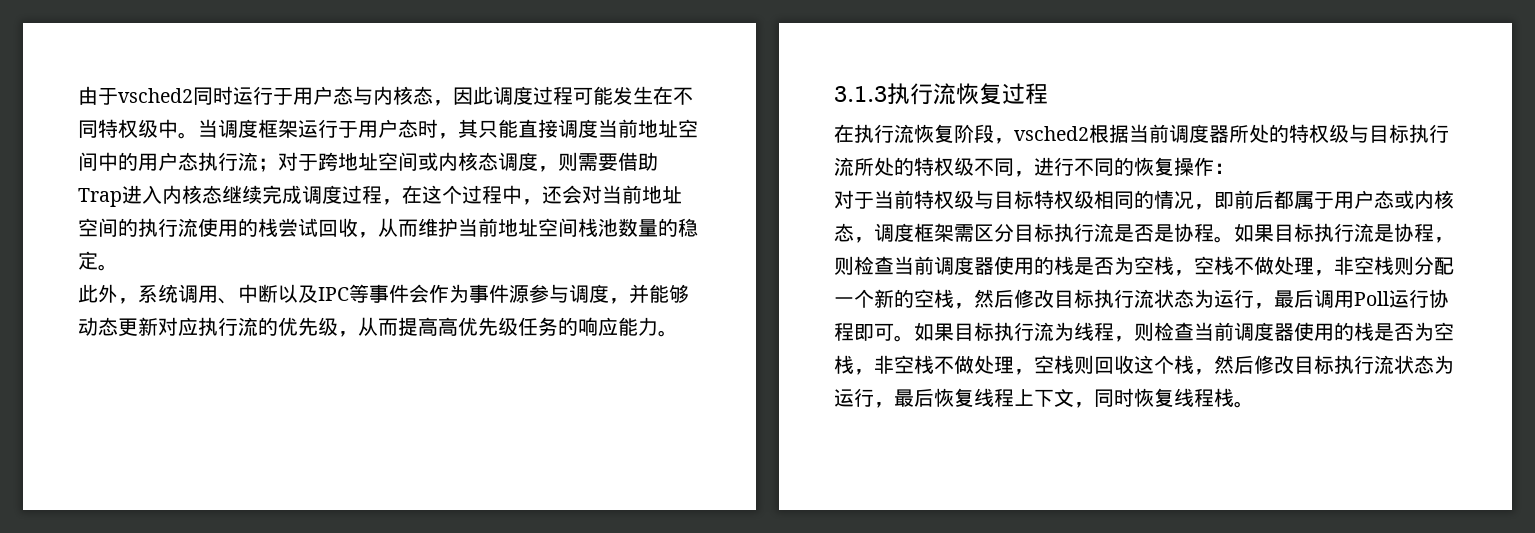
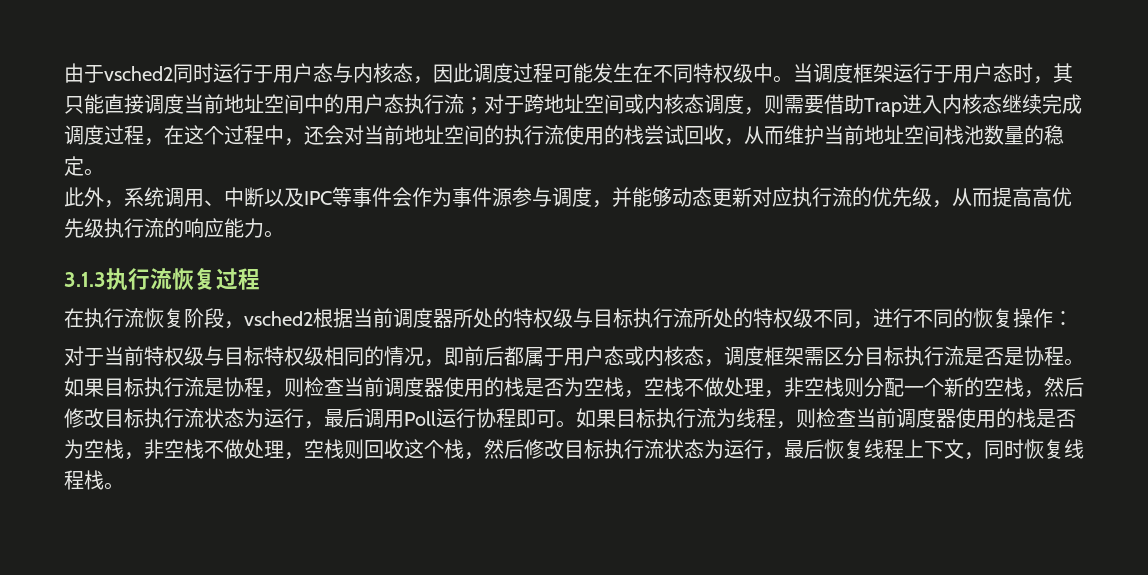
- 此外，系统调用、中断以及IPC等事件会作为事件源参与调度，并能够动态更新对应执行流的优先级，从而提高高优先级任务的响应能力。
+ 此外，系统调用、中断以及IPC等事件会作为事件源参与调度，并能够动态更新对应执行流的优先级，从而提高高优先级执行流的响应能力。

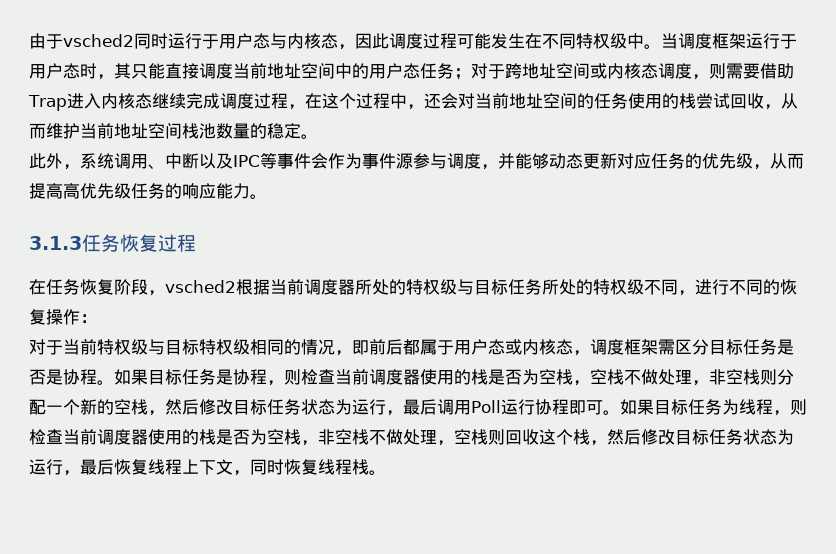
- 当调度框架运行于用户态时，其只能直接调度当前地址空间中的用户态执行流；对于跨地址空间或内核态调度，则需要借助Trap进入内核态继续完成调度过程，在这个过程中，还会对当前地址空间的执行流使用的栈尝试回收，从而维护当前地址空间栈池数量的稳定。
+ 当调度框架运行于用户态时，其只能直接调度当前地址空间中的用户态任务；对于跨地址空间或内核态调度，则需要借助Trap进入内核态继续完成调度过程，在这个过程中，还会对当前地址空间的任务使用的栈尝试回收，从而维护当前地址空间栈池数量的稳定。
- 此外，系统调用、中断以及IPC等事件会作为事件源参与调度，并能够动态更新对应执行流的优先级，从而提高高优先级执行流的响应能力。
+ 此外，系统调用、中断以及IPC等事件会作为事件源参与调度，并能够动态更新对应任务的优先级，从而提高高优先级任务的响应能力。
- 3.1.3执行流恢复过程
+ 3.1.3任务恢复过程
- 在执行流恢复阶段，vsched2根据当前调度器所处的特权级与目标执行流所处的特权级不同，进行不同的恢复操作：
+ 在任务恢复阶段，vsched2根据当前调度器所处的特权级与目标任务所处的特权级不同，进行不同的恢复操作：
- 对于当前特权级与目标特权级相同的情况，即前后都属于用户态或内核态，调度框架需区分目标执行流是否是协程。
+ 对于当前特权级与目标特权级相同的情况，即前后都属于用户态或内核态，调度框架需区分目标任务是否是协程。
- 如果目标执行流是协程，则检查当前调度器使用的栈是否为空栈，空栈不做处理，非空栈则分配一个新的空栈，然后修改目标执行流状态为运行，最后调用Poll运行协程即可。
+ 如果目标任务是协程，则检查当前调度器使用的栈是否为空栈，空栈不做处理，非空栈则分配一个新的空栈，然后修改目标任务状态为运行，最后调用Poll运行协程即可。
- 如果目标执行流为线程，则检查当前调度器使用的栈是否为空栈，非空栈不做处理，空栈则回收这个栈，然后修改目标执行流状态为运行，最后恢复线程上下文，同时恢复线程栈。
+ 如果目标任务为线程，则检查当前调度器使用的栈是否为空栈，非空栈不做处理，空栈则回收这个栈，然后修改目标任务状态为运行，最后恢复线程上下文，同时恢复线程栈。

